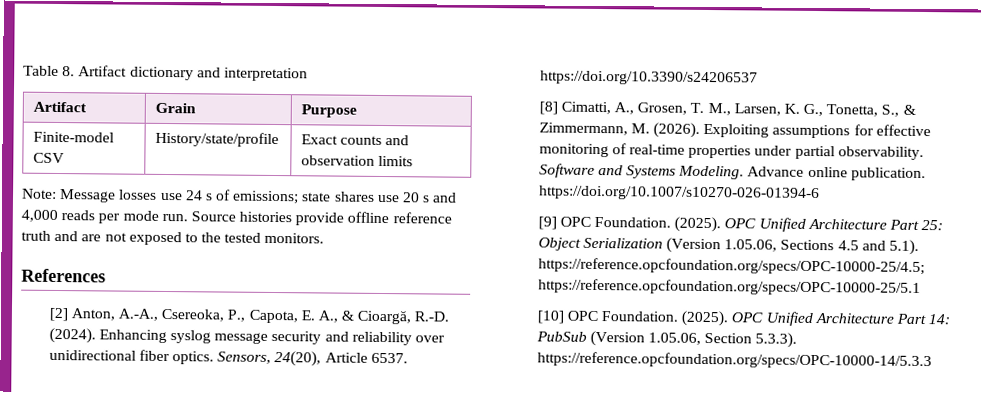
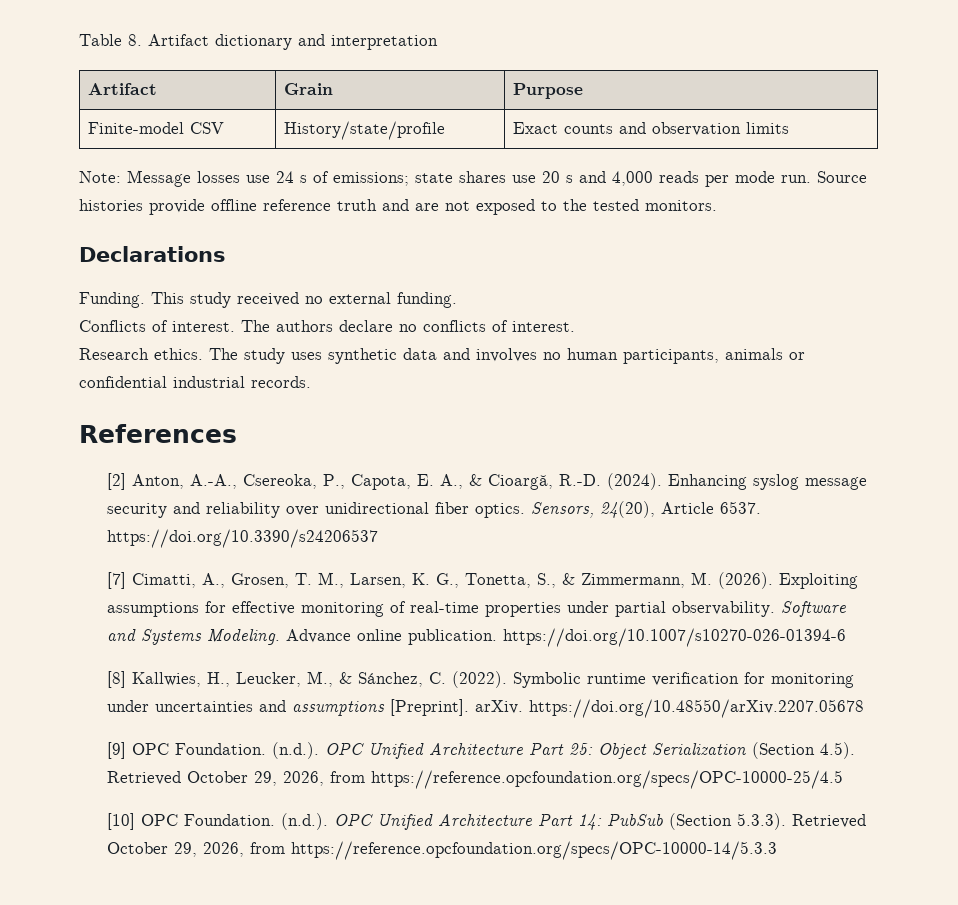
+ Declarations
+ Funding. This study received no external funding.
+ Conflicts of interest. The authors declare no conflicts of interest.
+ Research ethics. The study uses synthetic data and involves no human participants, animals or confidential industrial records.
- [8] Cimatti, A., Grosen, T. M., Larsen, K. G., Tonetta, S., & Zimmermann, M. (2026).
+ [7] Cimatti, A., Grosen, T. M., Larsen, K. G., Tonetta, S., & Zimmermann, M. (2026).
+ [8] Kallwies, H., Leucker, M., & Sánchez, C. (2022). Symbolic runtime verification for monitoring under uncertainties and assumptions [Preprint]. arXiv. https://doi.org/10.48550/arXiv.2207.05678
- (2025). OPC Unified Architecture Part 25: Object Serialization (Version 1.05.06, Sections 4.5 and 5.1). https://reference.opcfoundation.org/specs/OPC-10000-25/4.5; https://reference.opcfoundation.org/specs/OPC-10000-25/5.1
+ (n.d.). OPC Unified Architecture Part 25: Object Serialization (Section 4.5). Retrieved October 29, 2026, from https://reference.opcfoundation.org/specs/OPC-10000-25/4.5
- (2025). OPC Unified Architecture Part 14: PubSub (Version 1.05.06, Section 5.3.3). https://reference.opcfoundation.org/specs/OPC-10000-14/5.3.3
+ (n.d.). OPC Unified Architecture Part 14: PubSub (Section 5.3.3). Retrieved October 29, 2026, from https://reference.opcfoundation.org/specs/OPC-10000-14/5.3.3

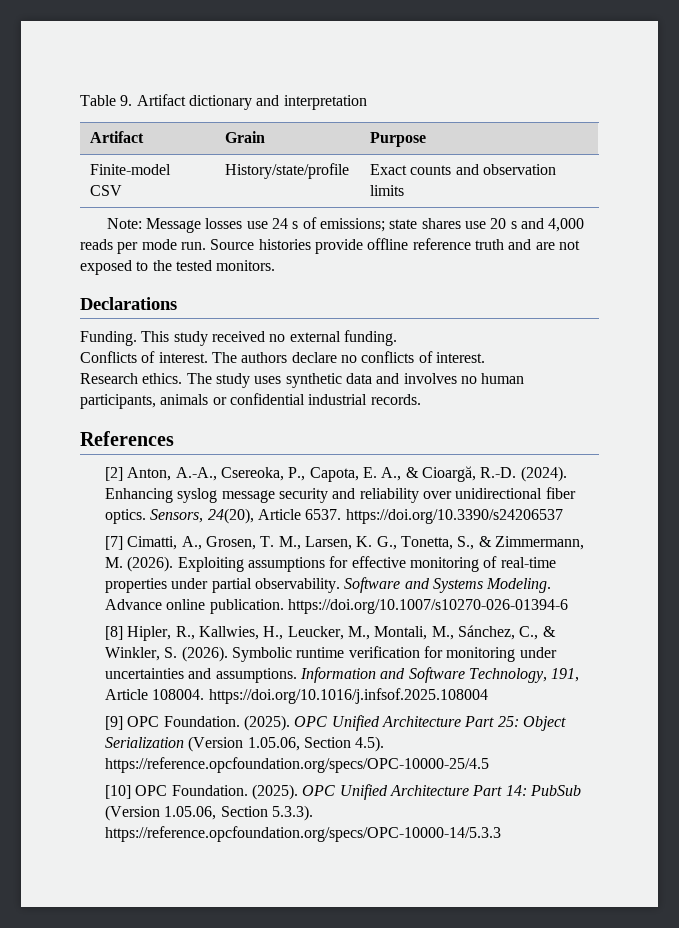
- Table 8. Artifact dictionary and interpretation
+ Table 9. Artifact dictionary and interpretation
- [8] Kallwies, H., Leucker, M., & Sánchez, C. (2022).
+ [8] Hipler, R., Kallwies, H., Leucker, M., Montali, M., Sánchez, C., & Winkler, S. (2026).
- Symbolic runtime verification for monitoring under uncertainties and assumptions [Preprint]. arXiv. https://doi.org/10.48550/arXiv.2207.05678
+ Symbolic runtime verification for monitoring under uncertainties and assumptions. Information and Software Technology, 191, Article 108004. https://doi.org/10.1016/j.infsof.2025.108004
- (n.d.). OPC Unified Architecture Part 25: Object Serialization (Section 4.5). Retrieved October 29, 2026, from https://reference.opcfoundation.org/specs/OPC-10000-25/4.5
+ (2025). OPC Unified Architecture Part 25: Object Serialization (Version 1.05.06, Section 4.5). https://reference.opcfoundation.org/specs/OPC-10000-25/4.5
- (n.d.). OPC Unified Architecture Part 14: PubSub (Section 5.3.3). Retrieved October 29, 2026, from https://reference.opcfoundation.org/specs/OPC-10000-14/5.3.3
+ (2025). OPC Unified Architecture Part 14: PubSub (Version 1.05.06, Section 5.3.3). https://reference.opcfoundation.org/specs/OPC-10000-14/5.3.3

